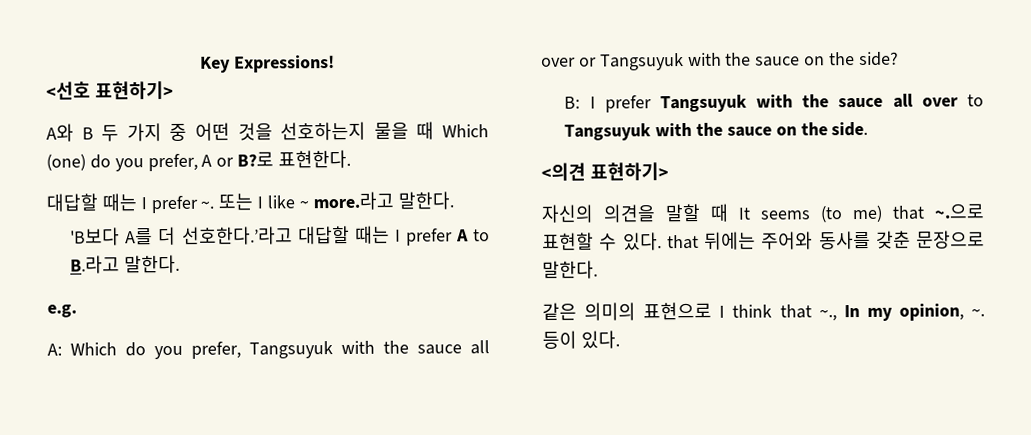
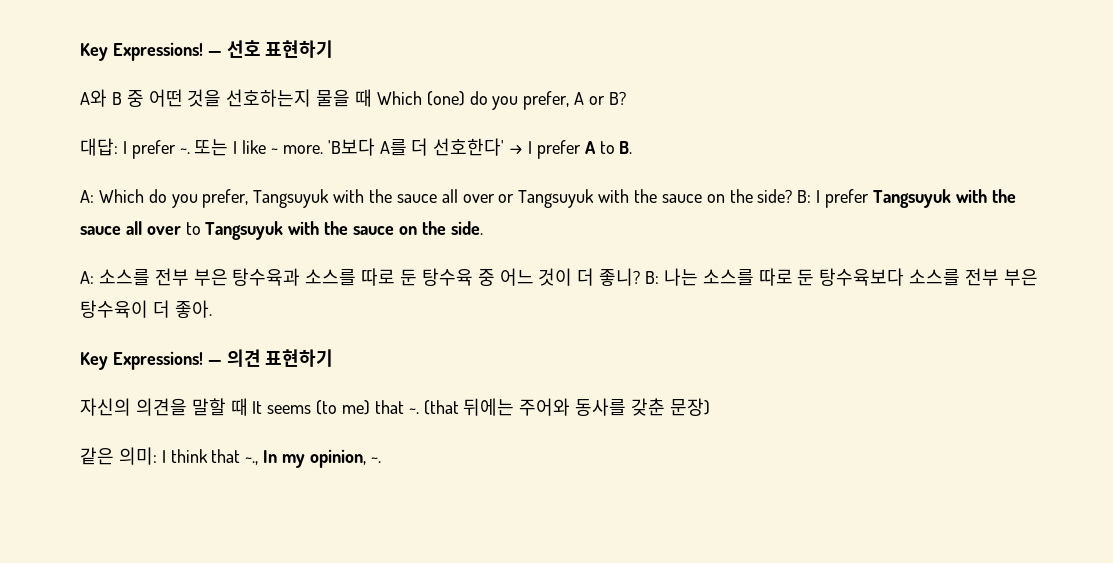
- Key Expressions!
- <선호 표현하기>
+ Key Expressions! — 선호 표현하기
- A와 B 두 가지 중 어떤 것을 선호하는지 물을 때 Which (one) do you prefer, A or B?로 표현한다.
- 대답할 때는 I prefer ~.
+ A와 B 중 어떤 것을 선호하는지 물을 때 Which (one) do you prefer, A or B?
+ 대답: I prefer ~.
- 또는 I like ~ more.라고 말한다.
- 'B보다 A를 더 선호한다.’라고 대답할 때는 I prefer A to B.라고 말한다.
- e.g.
+ 또는 I like ~ more. 'B보다 A를 더 선호한다' → I prefer A to B.
- A: Which do you prefer, Tangsuyuk with the sauce all over or Tangsuyuk with the sauce on the side?
- B: I prefer Tangsuyuk with the sauce all over to Tangsuyuk with the sauce on the side.
+ A: Which do you prefer, Tangsuyuk with the sauce all over or Tangsuyuk with the sauce on the side? B: I prefer Tangsuyuk with the sauce all over to Tangsuyuk with the sauce on the side.
- <의견 표현하기>
+ A: 소스를 전부 부은 탕수육과 소스를 따로 둔 탕수육 중 어느 것이 더 좋니? B: 나는 소스를 따로 둔 탕수육보다 소스를 전부 부은 탕수육이 더 좋아.
+ Key Expressions! — 의견 표현하기
- 자신의 의견을 말할 때 It seems (to me) that ~.으로 표현할 수 있다. that 뒤에는 주어와 동사를 갖춘 문장으로 말한다.
+ 자신의 의견을 말할 때 It seems (to me) that ~. (that 뒤에는 주어와 동사를 갖춘 문장)
- 같은 의미의 표현으로 I think that ~., In my opinion, ~. 등이 있다.
+ 같은 의미: I think that ~., In my opinion, ~.

